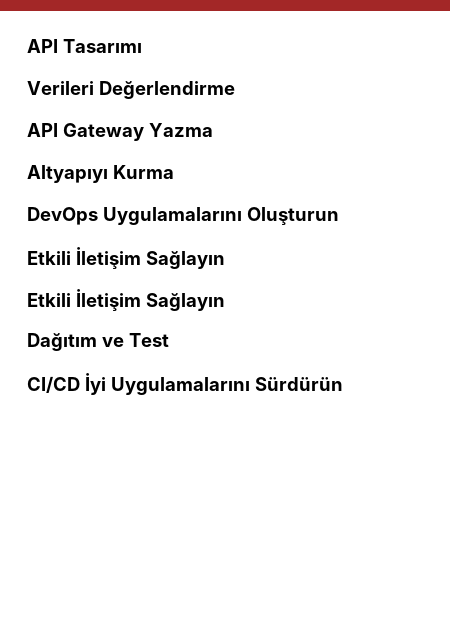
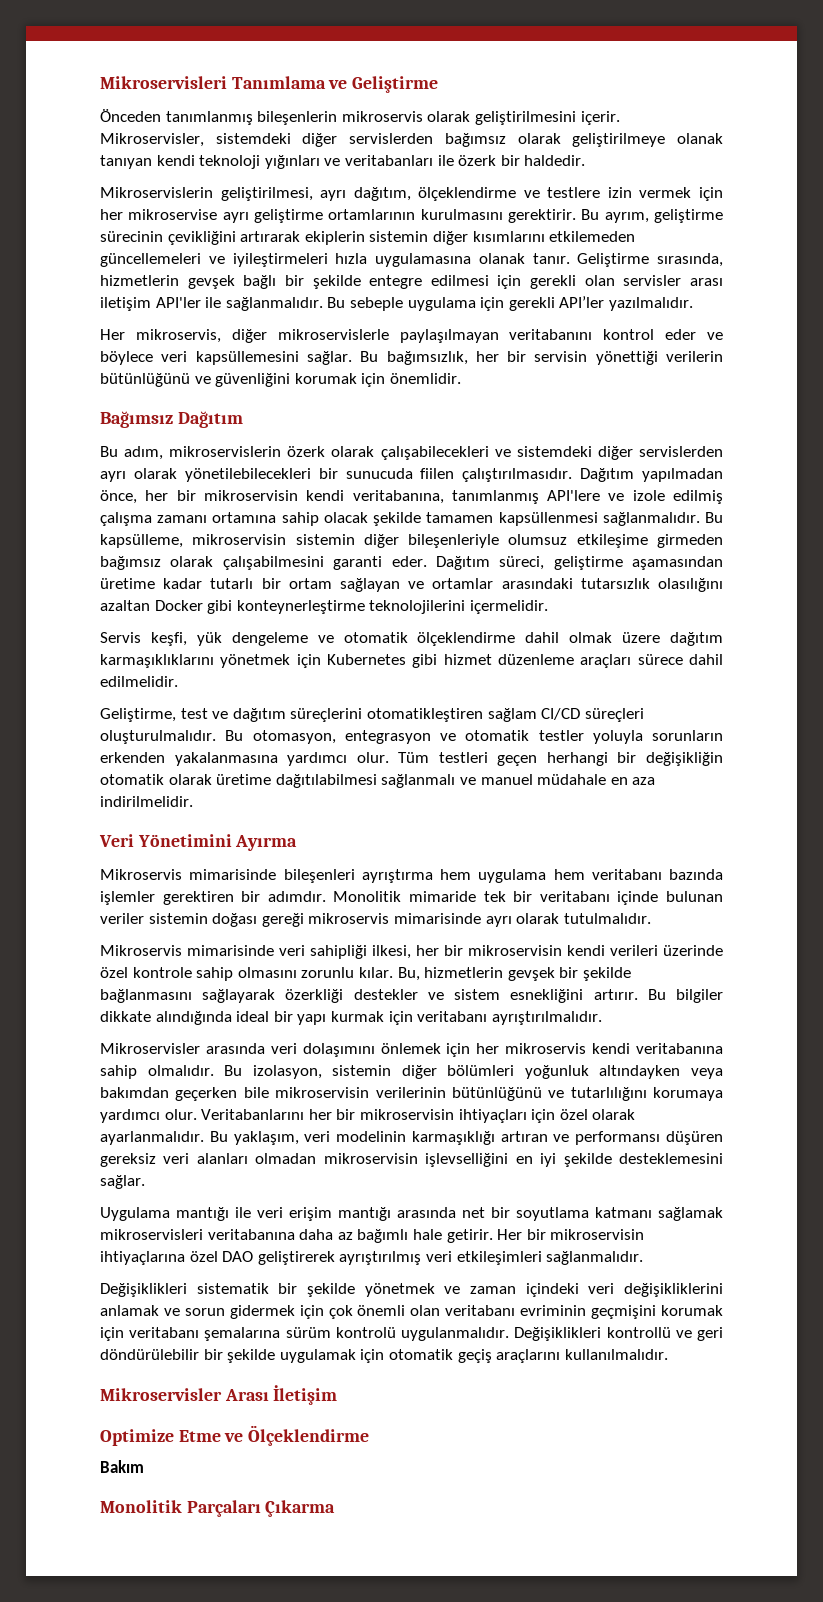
- API Tasarımı
- Verileri Değerlendirme
- API Gateway Yazma
- Altyapıyı Kurma
- DevOps Uygulamalarını Oluşturun
- Etkili İletişim Sağlayın
- Etkili İletişim Sağlayın
- Dağıtım ve Test
- CI/CD İyi Uygulamalarını Sürdürün
+ Mikroservisleri Tanımlama ve Geliştirme
+ Önceden tanımlanmış bileşenlerin mikroservis olarak geliştirilmesini içerir. Mikroservisler, sistemdeki diğer servislerden bağımsız olarak geliştirilmeye olanak tanıyan kendi teknoloji yığınları ve veritabanları ile özerk bir haldedir.
+ Mikroservislerin geliştirilmesi, ayrı dağıtım, ölçeklendirme ve testlere izin vermek için her mikroservise ayrı geliştirme ortamlarının kurulmasını gerektirir. Bu ayrım, geliştirme sürecinin çevikliğini artırarak ekiplerin sistemin diğer kısımlarını etkilemeden güncellemeleri ve iyileştirmeleri hızla uygulamasına olanak tanır. Geliştirme sırasında, hizmetlerin gevşek bağlı bir şekilde entegre edilmesi için gerekli olan servisler arası iletişim API'ler ile sağlanmalıdır. Bu sebeple uygulama için gerekli API’ler yazılmalıdır.
+ Her mikroservis, diğer mikroservislerle paylaşılmayan veritabanını kontrol eder ve böylece veri kapsüllemesini sağlar. Bu bağımsızlık, her bir servisin yönettiği verilerin bütünlüğünü ve güvenliğini korumak için önemlidir.
+ Bağımsız Dağıtım
+ Bu adım, mikroservislerin özerk olarak çalışabilecekleri ve sistemdeki diğer servislerden ayrı olarak yönetilebilecekleri bir sunucuda fiilen çalıştırılmasıdır. Dağıtım yapılmadan önce, her bir mikroservisin kendi veritabanına, tanımlanmış API'lere ve izole edilmiş çalışma zamanı ortamına sahip olacak şekilde tamamen kapsüllenmesi sağlanmalıdır. Bu kapsülleme, mikroservisin sistemin diğer bileşenleriyle olumsuz etkileşime girmeden bağımsız olarak çalışabilmesini garanti eder. Dağıtım süreci, geliştirme aşamasından üretime kadar tutarlı bir ortam sağlayan ve ortamlar arasındaki tutarsızlık olasılığını azaltan Docker gibi konteynerleştirme teknolojilerini içermelidir.
+ Servis keşfi, yük dengeleme ve otomatik ölçeklendirme dahil olmak üzere dağıtım karmaşıklıklarını yönetmek için Kubernetes gibi hizmet düzenleme araçları sürece dahil edilmelidir.
+ Geliştirme, test ve dağıtım süreçlerini otomatikleştiren sağlam CI/CD süreçleri oluşturulmalıdır. Bu otomasyon, entegrasyon ve otomatik testler yoluyla sorunların erkenden yakalanmasına yardımcı olur. Tüm testleri geçen herhangi bir değişikliğin otomatik olarak üretime dağıtılabilmesi sağlanmalı ve manuel müdahale en aza indirilmelidir.
+ Veri Yönetimini Ayırma
+ Mikroservis mimarisinde bileşenleri ayrıştırma hem uygulama hem veritabanı bazında işlemler gerektiren bir adımdır. Monolitik mimaride tek bir veritabanı içinde bulunan veriler sistemin doğası gereği mikroservis mimarisinde ayrı olarak tutulmalıdır.
+ Mikroservis mimarisinde veri sahipliği ilkesi, her bir mikroservisin kendi verileri üzerinde özel kontrole sahip olmasını zorunlu kılar. Bu, hizmetlerin gevşek bir şekilde bağlanmasını sağlayarak özerkliği destekler ve sistem esnekliğini artırır. Bu bilgiler dikkate alındığında ideal bir yapı kurmak için veritabanı ayrıştırılmalıdır.
+ Mikroservisler arasında veri dolaşımını önlemek için her mikroservis kendi veritabanına sahip olmalıdır. Bu izolasyon, sistemin diğer bölümleri yoğunluk altındayken veya bakımdan geçerken bile mikroservisin verilerinin bütünlüğünü ve tutarlılığını korumaya yardımcı olur. Veritabanlarını her bir mikroservisin ihtiyaçları için özel olarak ayarlanmalıdır. Bu yaklaşım, veri modelinin karmaşıklığı artıran ve performansı düşüren gereksiz veri alanları olmadan mikroservisin işlevselliğini en iyi şekilde desteklemesini sağlar.
+ Uygulama mantığı ile veri erişim mantığı arasında net bir soyutlama katmanı sağlamak mikroservisleri veritabanına daha az bağımlı hale getirir. Her bir mikroservisin ihtiyaçlarına özel DAO geliştirerek ayrıştırılmış veri etkileşimleri sağlanmalıdır.
+ Değişiklikleri sistematik bir şekilde yönetmek ve zaman içindeki veri değişikliklerini anlamak ve sorun gidermek için çok önemli olan veritabanı evriminin geçmişini korumak için veritabanı şemalarına sürüm kontrolü uygulanmalıdır. Değişiklikleri kontrollü ve geri döndürülebilir bir şekilde uygulamak için otomatik geçiş araçlarını kullanılmalıdır.
+ Mikroservisler Arası İletişim
+ Optimize Etme ve Ölçeklendirme
+ Bakım
+ Monolitik Parçaları Çıkarma

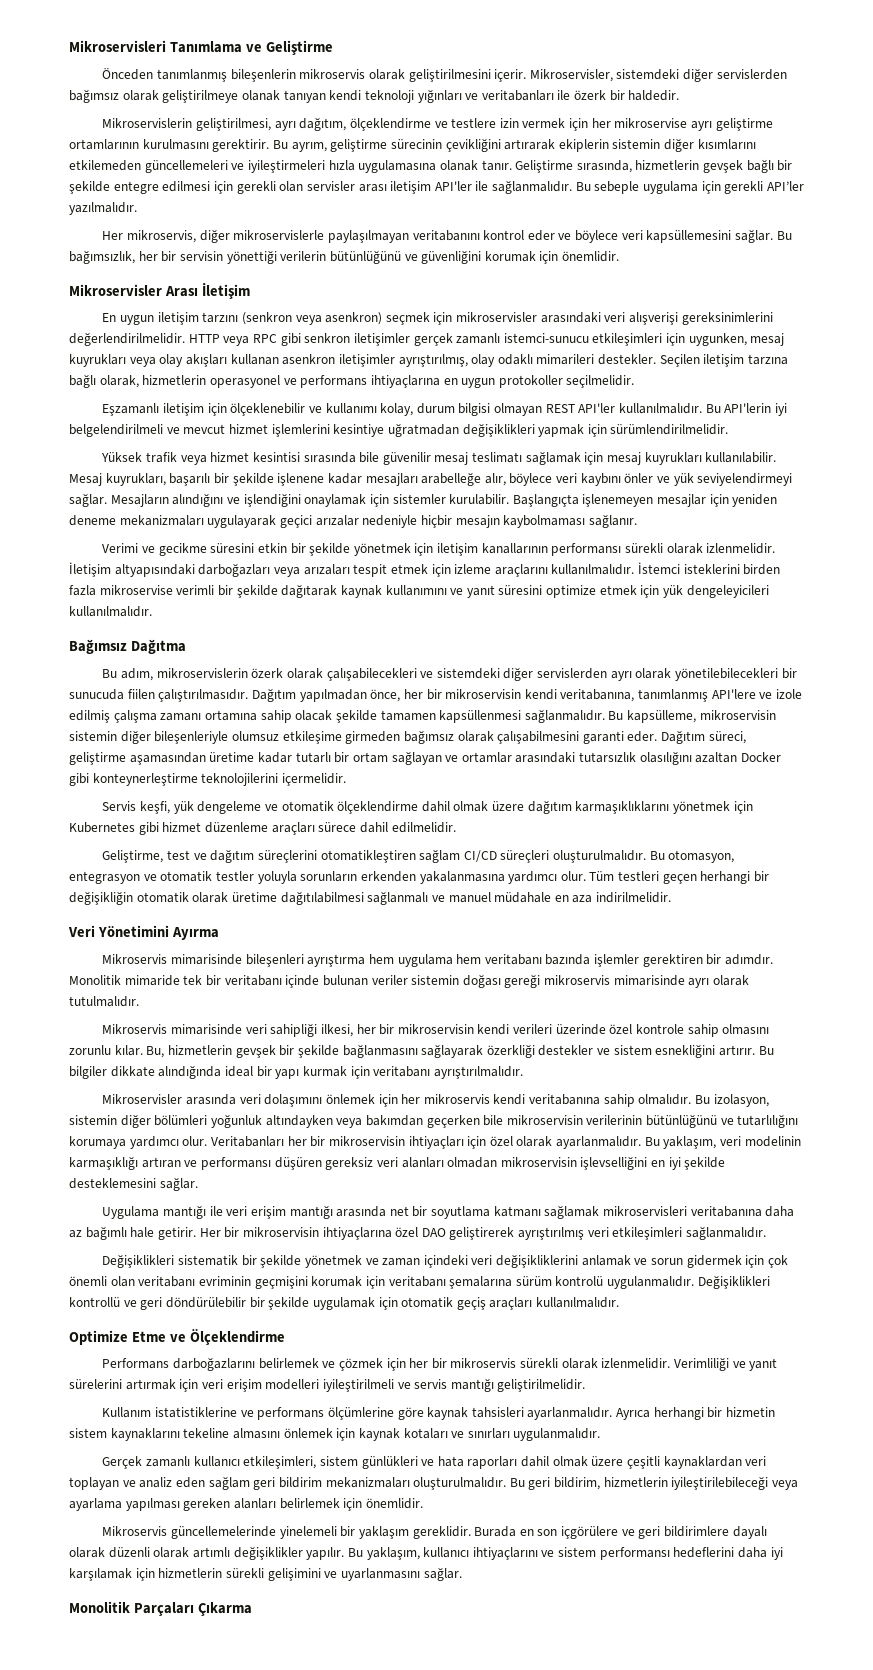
+ Mikroservisler Arası İletişim
+ En uygun iletişim tarzını (senkron veya asenkron) seçmek için mikroservisler arasındaki veri alışverişi gereksinimlerini değerlendirilmelidir. HTTP veya RPC gibi senkron iletişimler gerçek zamanlı istemci-sunucu etkileşimleri için uygunken, mesaj kuyrukları veya olay akışları kullanan asenkron iletişimler ayrıştırılmış, olay odaklı mimarileri destekler. Seçilen iletişim tarzına bağlı olarak, hizmetlerin operasyonel ve performans ihtiyaçlarına en uygun protokoller seçilmelidir.
+ Eşzamanlı iletişim için ölçeklenebilir ve kullanımı kolay, durum bilgisi olmayan REST API'ler kullanılmalıdır. Bu API'lerin iyi belgelendirilmeli ve mevcut hizmet işlemlerini kesintiye uğratmadan değişiklikleri yapmak için sürümlendirilmelidir.
+ Yüksek trafik veya hizmet kesintisi sırasında bile güvenilir mesaj teslimatı sağlamak için mesaj kuyrukları kullanılabilir. Mesaj kuyrukları, başarılı bir şekilde işlenene kadar mesajları arabelleğe alır, böylece veri kaybını önler ve yük seviyelendirmeyi sağlar. Mesajların alındığını ve işlendiğini onaylamak için sistemler kurulabilir. Başlangıçta işlenemeyen mesajlar için yeniden deneme mekanizmaları uygulayarak geçici arızalar nedeniyle hiçbir mesajın kaybolmaması sağlanır.
+ Verimi ve gecikme süresini etkin bir şekilde yönetmek için iletişim kanallarının performansı sürekli olarak izlenmelidir. İletişim altyapısındaki darboğazları veya arızaları tespit etmek için izleme araçlarını kullanılmalıdır. İstemci isteklerini birden fazla mikroservise verimli bir şekilde dağıtarak kaynak kullanımını ve yanıt süresini optimize etmek için yük dengeleyicileri kullanılmalıdır.
- Bağımsız Dağıtım
+ Bağımsız Dağıtma
- Veritabanlarını her bir mikroservisin ihtiyaçları için özel olarak ayarlanmalıdır.
+ Veritabanları her bir mikroservisin ihtiyaçları için özel olarak ayarlanmalıdır.
- Değişiklikleri kontrollü ve geri döndürülebilir bir şekilde uygulamak için otomatik geçiş araçlarını kullanılmalıdır.
- Mikroservisler Arası İletişim
+ Değişiklikleri kontrollü ve geri döndürülebilir bir şekilde uygulamak için otomatik geçiş araçları kullanılmalıdır.
- Bakım
+ Performans darboğazlarını belirlemek ve çözmek için her bir mikroservis sürekli olarak izlenmelidir. Verimliliği ve yanıt sürelerini artırmak için veri erişim modelleri iyileştirilmeli ve servis mantığı geliştirilmelidir.
+ Kullanım istatistiklerine ve performans ölçümlerine göre kaynak tahsisleri ayarlanmalıdır. Ayrıca herhangi bir hizmetin sistem kaynaklarını tekeline almasını önlemek için kaynak kotaları ve sınırları uygulanmalıdır.
+ Gerçek zamanlı kullanıcı etkileşimleri, sistem günlükleri ve hata raporları dahil olmak üzere çeşitli kaynaklardan veri toplayan ve analiz eden sağlam geri bildirim mekanizmaları oluşturulmalıdır. Bu geri bildirim, hizmetlerin iyileştirilebileceği veya ayarlama yapılması gereken alanları belirlemek için önemlidir.
+ Mikroservis güncellemelerinde yinelemeli bir yaklaşım gereklidir. Burada en son içgörülere ve geri bildirimlere dayalı olarak düzenli olarak artımlı değişiklikler yapılır. Bu yaklaşım, kullanıcı ihtiyaçlarını ve sistem performansı hedeflerini daha iyi karşılamak için hizmetlerin sürekli gelişimini ve uyarlanmasını sağlar.

